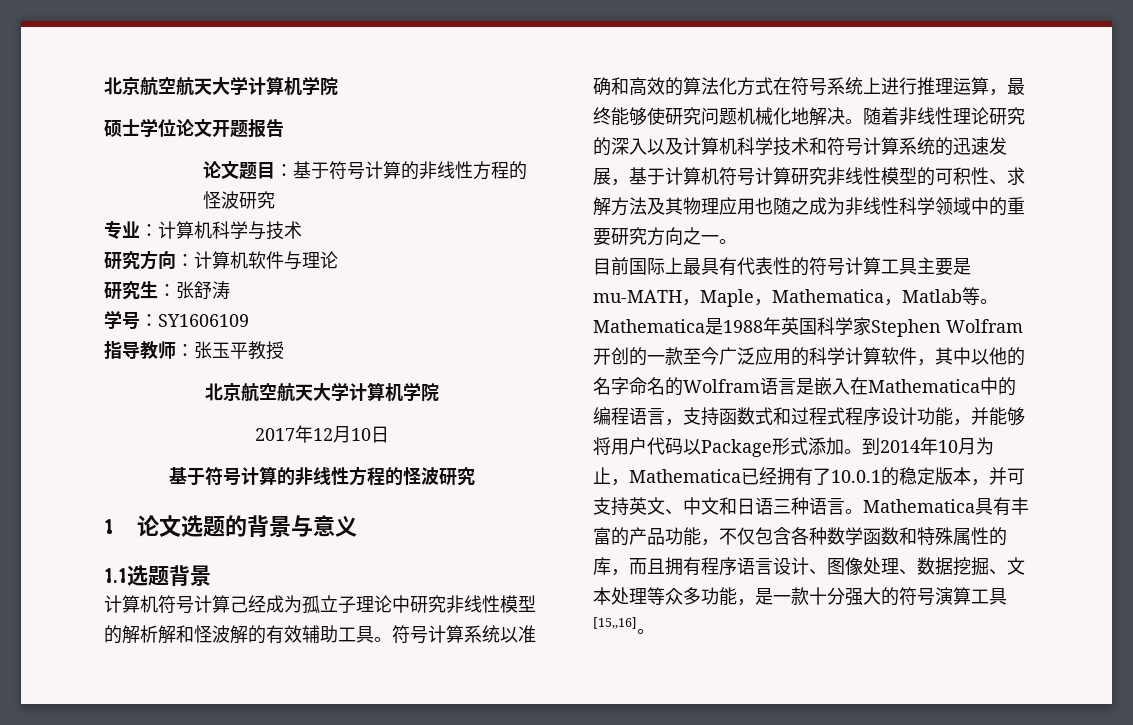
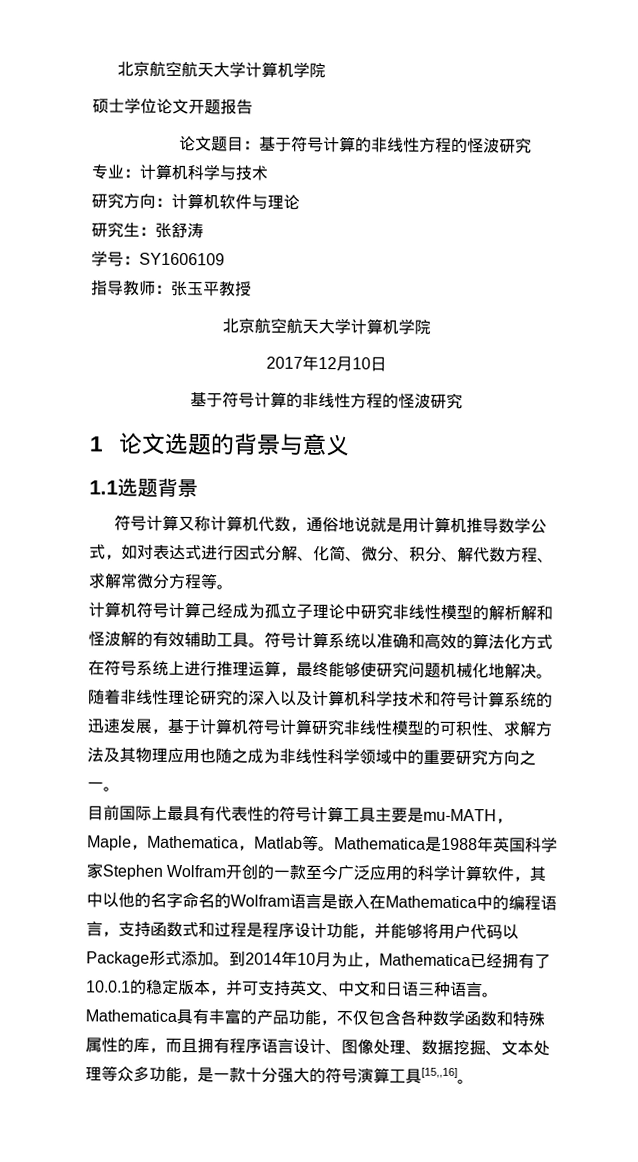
+ 符号计算又称计算机代数，通俗地说就是用计算机推导数学公式，如对表达式进行因式分解、化简、微分、积分、解代数方程、求解常微分方程等。
- Mathematica是1988年英国科学家Stephen Wolfram开创的一款至今广泛应用的科学计算软件，其中以他的名字命名的Wolfram语言是嵌入在Mathematica中的编程语言，支持函数式和过程式程序设计功能，并能够将用户代码以Package形式添加。
+ Mathematica是1988年英国科学家Stephen Wolfram开创的一款至今广泛应用的科学计算软件，其中以他的名字命名的Wolfram语言是嵌入在Mathematica中的编程语言，支持函数式和过程是程序设计功能，并能够将用户代码以Package形式添加。

